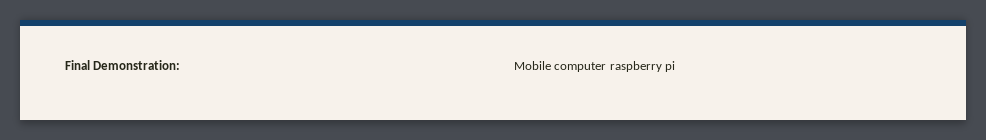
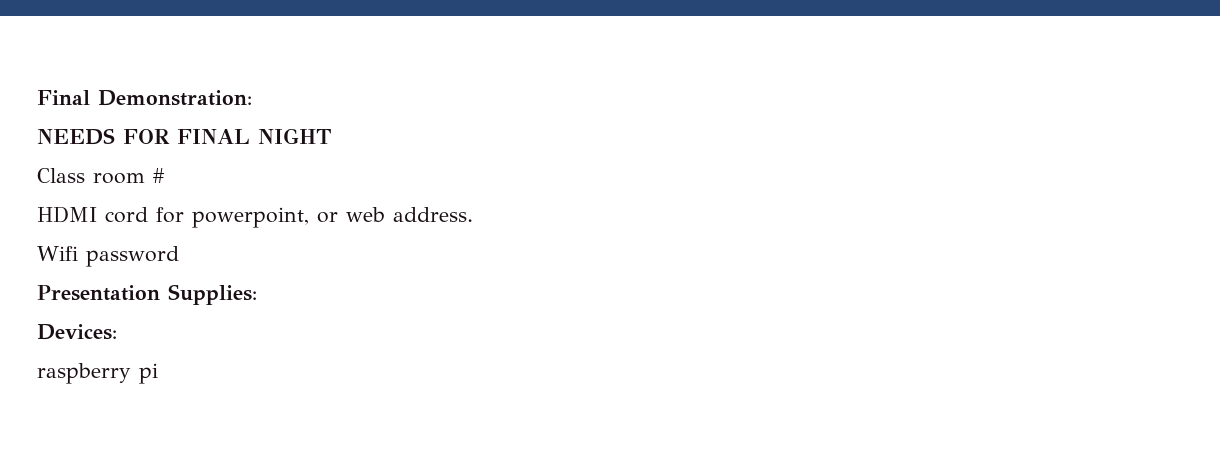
- Mobile computer raspberry pi
+ NEEDS FOR FINAL NIGHT
+ Class room #
+ HDMI cord for powerpoint, or web address.
+ Wifi password
+ Presentation Supplies:
+ Devices:
+ raspberry pi

